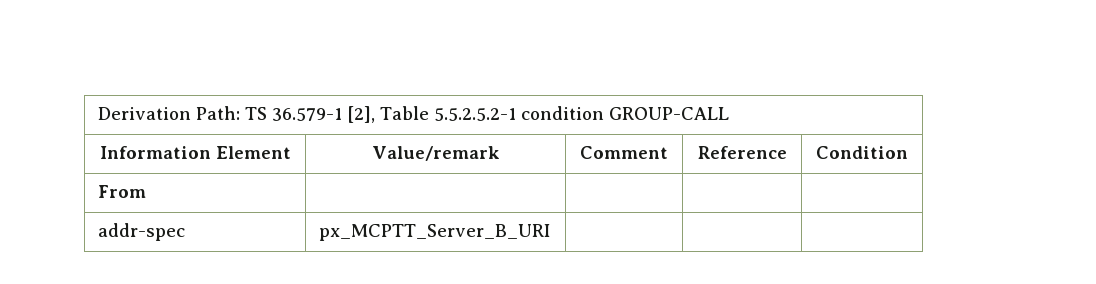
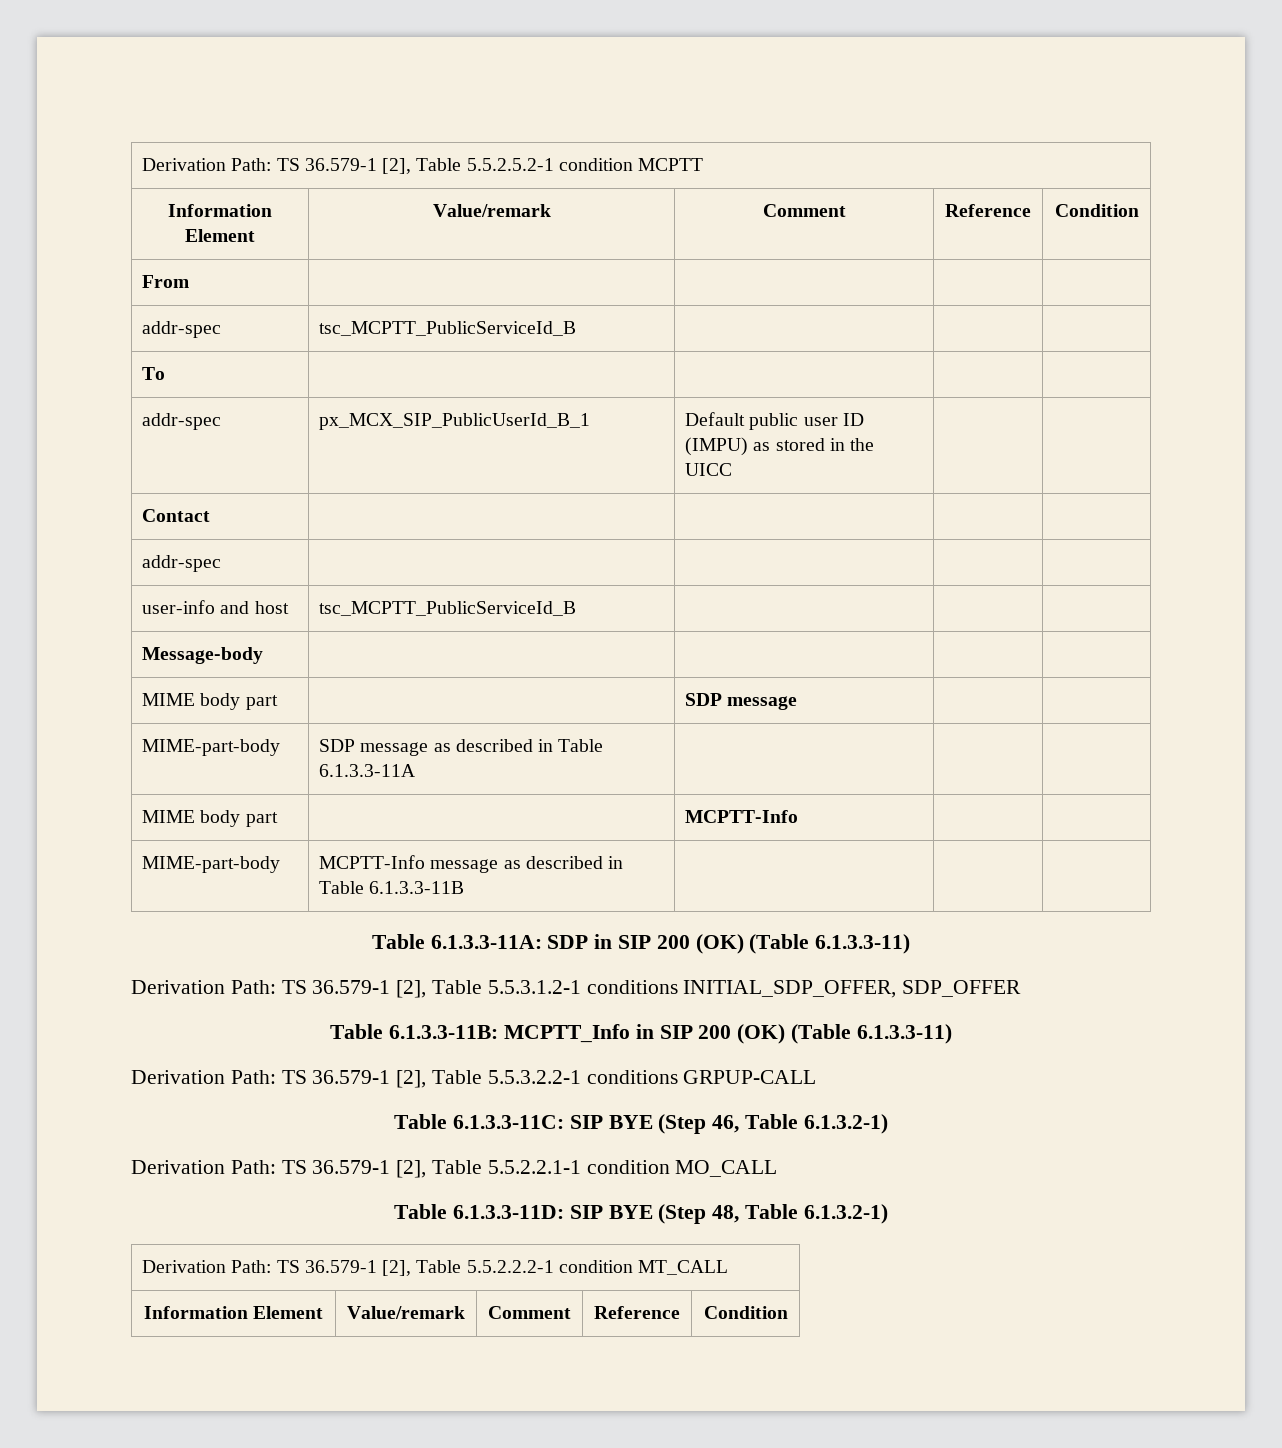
- Derivation Path: TS 36.579-1 [2], Table 5.5.2.5.2-1 condition GROUP-CALL
+ Derivation Path: TS 36.579-1 [2], Table 5.5.2.5.2-1 condition MCPTT
- addr-spec | px_MCPTT_Server_B_URI | | |
+ addr-spec | tsc_MCPTT_PublicServiceId_B | | |
+ To | | | |
+ addr-spec | px_MCX_SIP_PublicUserId_B_1 | Default public user ID (IMPU) as stored in the UICC | |
+ Contact | | | |
+ addr-spec | | | |
+ user-info and host | tsc_MCPTT_PublicServiceId_B | | |
+ Message-body | | | |
+ MIME body part | | SDP message | |
+ MIME-part-body | SDP message as described in Table 6.1.3.3-11A | | |
+ MIME body part | | MCPTT-Info | |
+ MIME-part-body | MCPTT-Info message as described in Table 6.1.3.3-11B | | |
+ Table 6.1.3.3-11A: SDP in SIP 200 (OK) (Table 6.1.3.3-11)
+ Derivation Path: TS 36.579-1 [2], Table 5.5.3.1.2-1 conditions INITIAL_SDP_OFFER, SDP_OFFER
+ Table 6.1.3.3-11B: MCPTT_Info in SIP 200 (OK) (Table 6.1.3.3-11)
+ Derivation Path: TS 36.579-1 [2], Table 5.5.3.2.2-1 conditions GRPUP-CALL
+ Table 6.1.3.3-11C: SIP BYE (Step 46, Table 6.1.3.2-1)
+ Derivation Path: TS 36.579-1 [2], Table 5.5.2.2.1-1 condition MO_CALL
+ Table 6.1.3.3-11D: SIP BYE (Step 48, Table 6.1.3.2-1)
+ Derivation Path: TS 36.579-1 [2], Table 5.5.2.2.2-1 condition MT_CALL
+ Information Element | Value/remark | Comment | Reference | Condition

